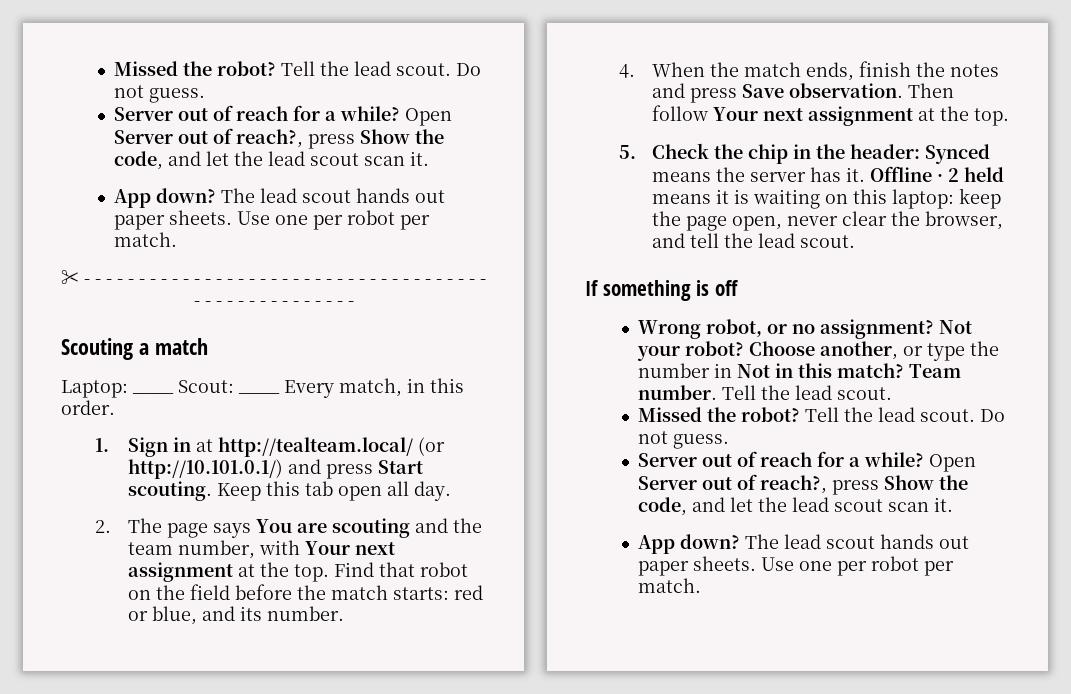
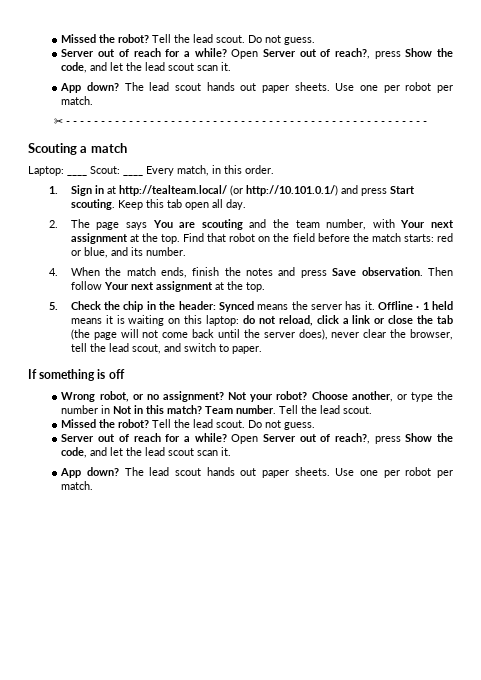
- Offline · 2 held means it is waiting on this laptop: keep the page open, never clear the browser, and tell the lead scout.
+ Offline · 1 held means it is waiting on this laptop: do not reload, click a link or close the tab (the page will not come back until the server does), never clear the browser, tell the lead scout, and switch to paper.

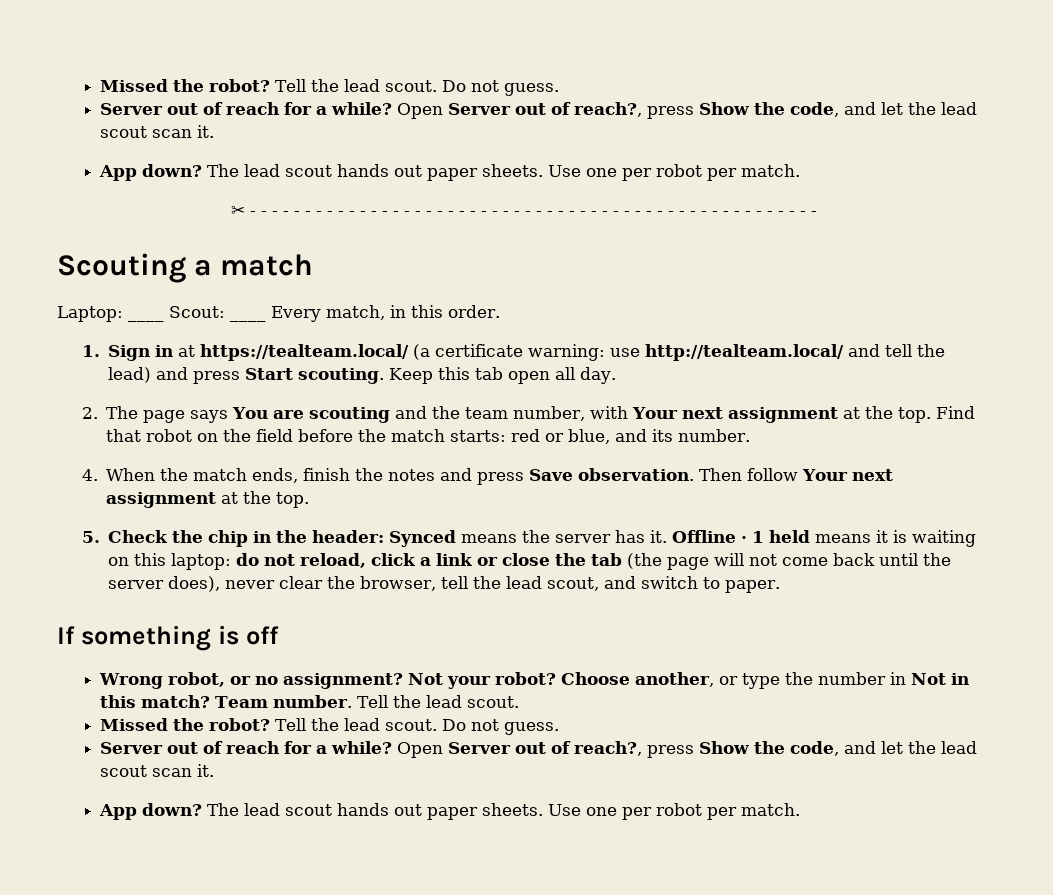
- 1. Sign in at http://tealteam.local/ (or http://10.101.0.1/) and press Start scouting.
+ 1. Sign in at https://tealteam.local/ (a certificate warning: use http://tealteam.local/ and tell the lead) and press Start scouting.

